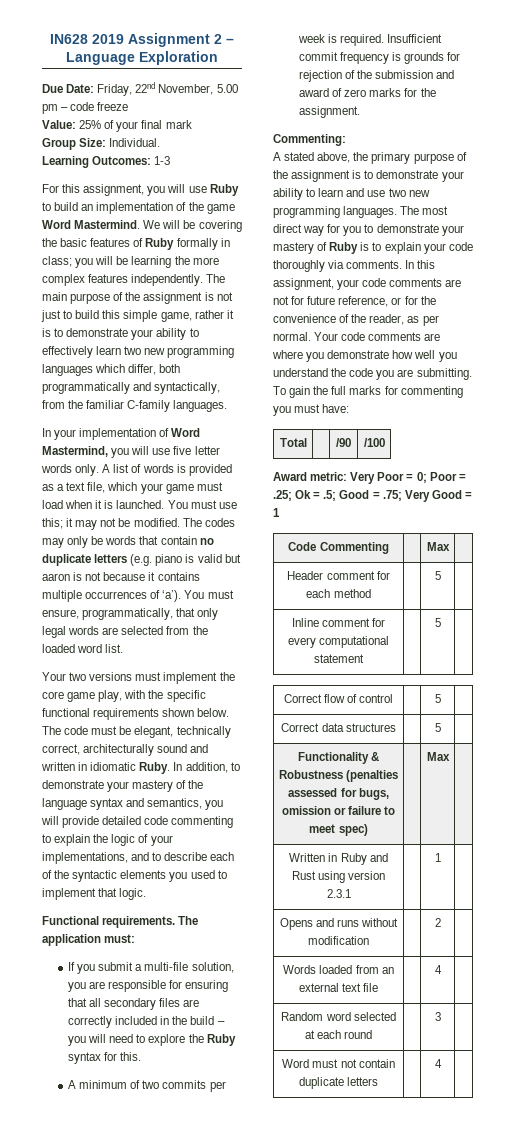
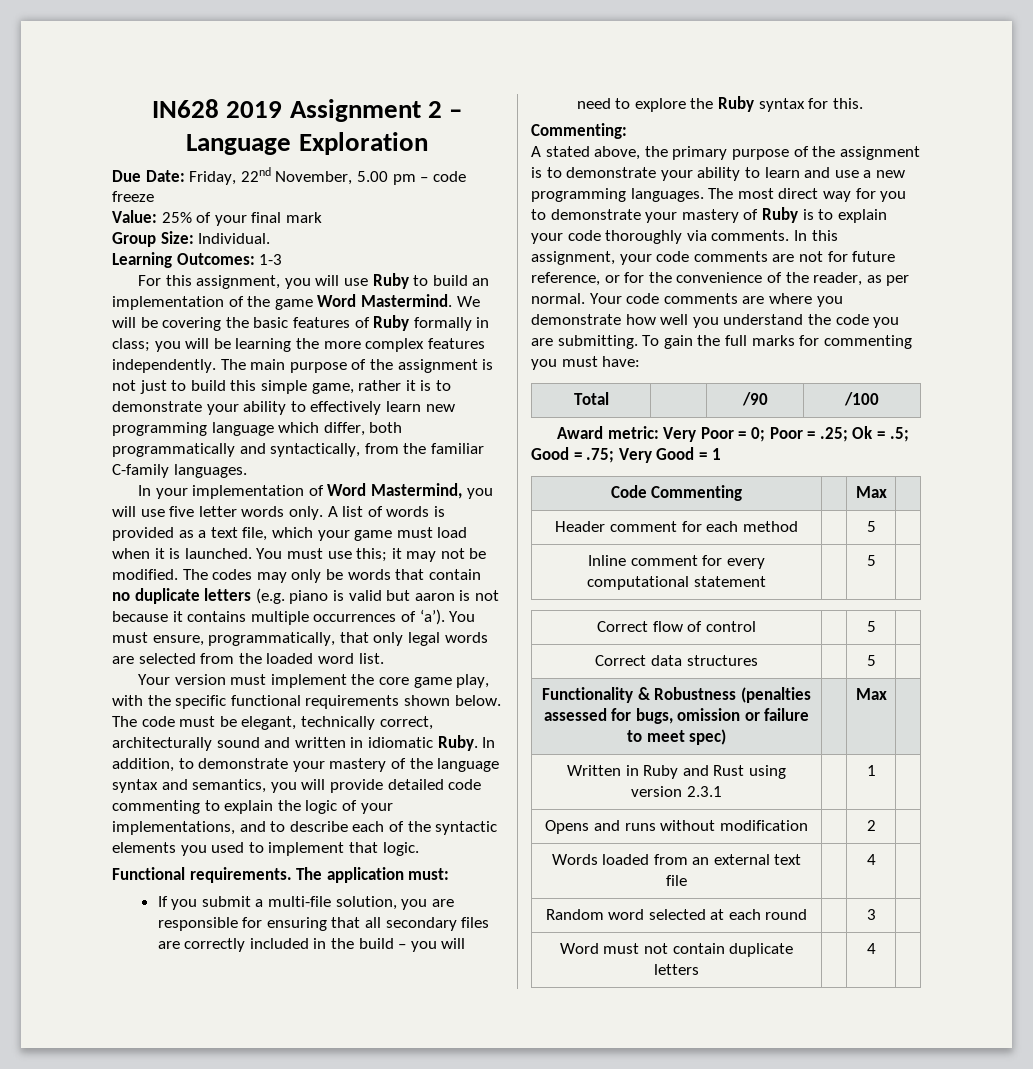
- The main purpose of the assignment is not just to build this simple game, rather it is to demonstrate your ability to effectively learn two new programming languages which differ, both programmatically and syntactically, from the familiar C-family languages.
+ The main purpose of the assignment is not just to build this simple game, rather it is to demonstrate your ability to effectively learn new programming language which differ, both programmatically and syntactically, from the familiar C-family languages.
- Your two versions must implement the core game play, with the specific functional requirements shown below.
+ Your version must implement the core game play, with the specific functional requirements shown below.
- A minimum of two commits per week is required. Insufficient commit frequency is grounds for rejection of the submission and award of zero marks for the assignment.
- A stated above, the primary purpose of the assignment is to demonstrate your ability to learn and use two new programming languages.
+ A stated above, the primary purpose of the assignment is to demonstrate your ability to learn and use a new programming languages.

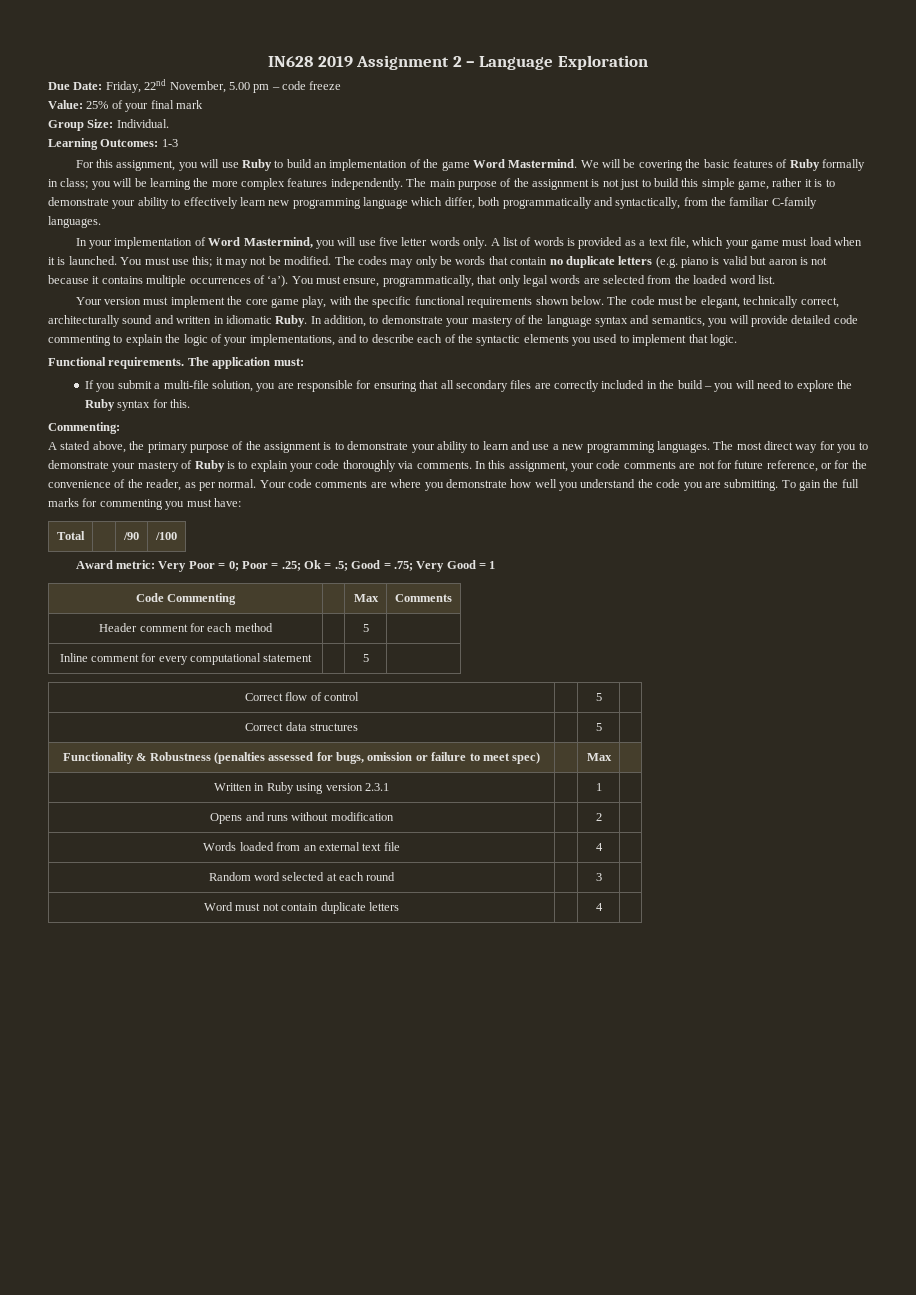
- Code Commenting | | Max |
+ Code Commenting | | Max | Comments
- Written in Ruby and Rust using version 2.3.1 | | 1 |
+ Written in Ruby using version 2.3.1 | | 1 |

